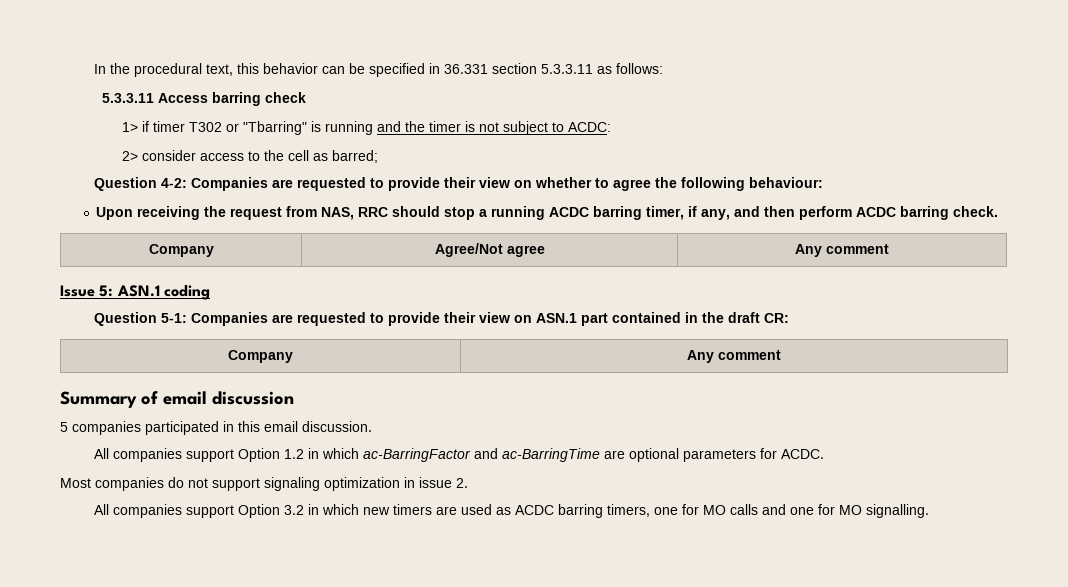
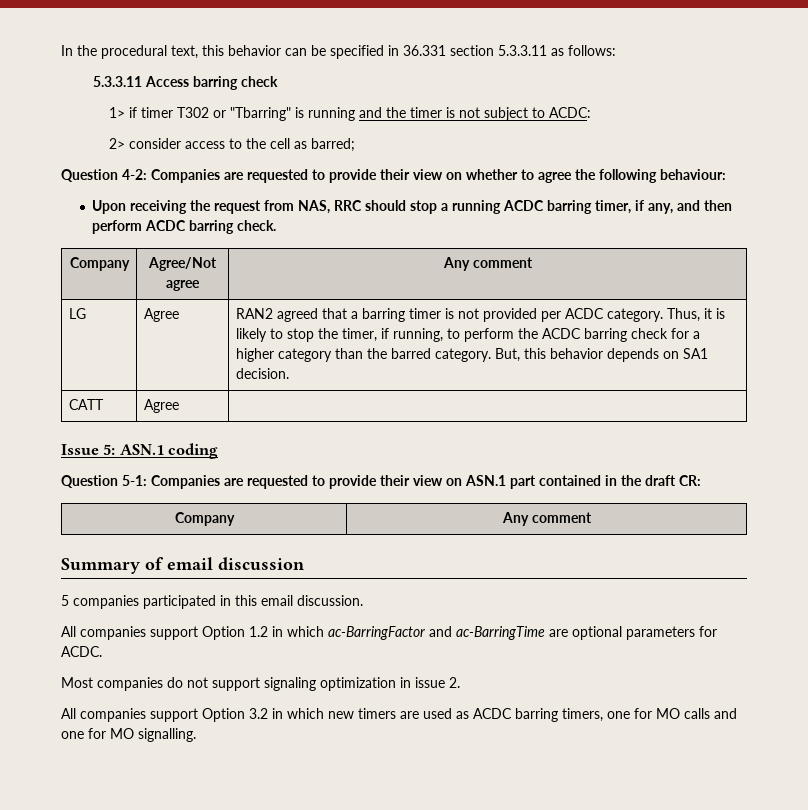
+ LG | Agree | RAN2 agreed that a barring timer is not provided per ACDC category. Thus, it is likely to stop the timer, if running, to perform the ACDC barring check for a higher category than the barred category. But, this behavior depends on SA1 decision.
+ CATT | Agree |

